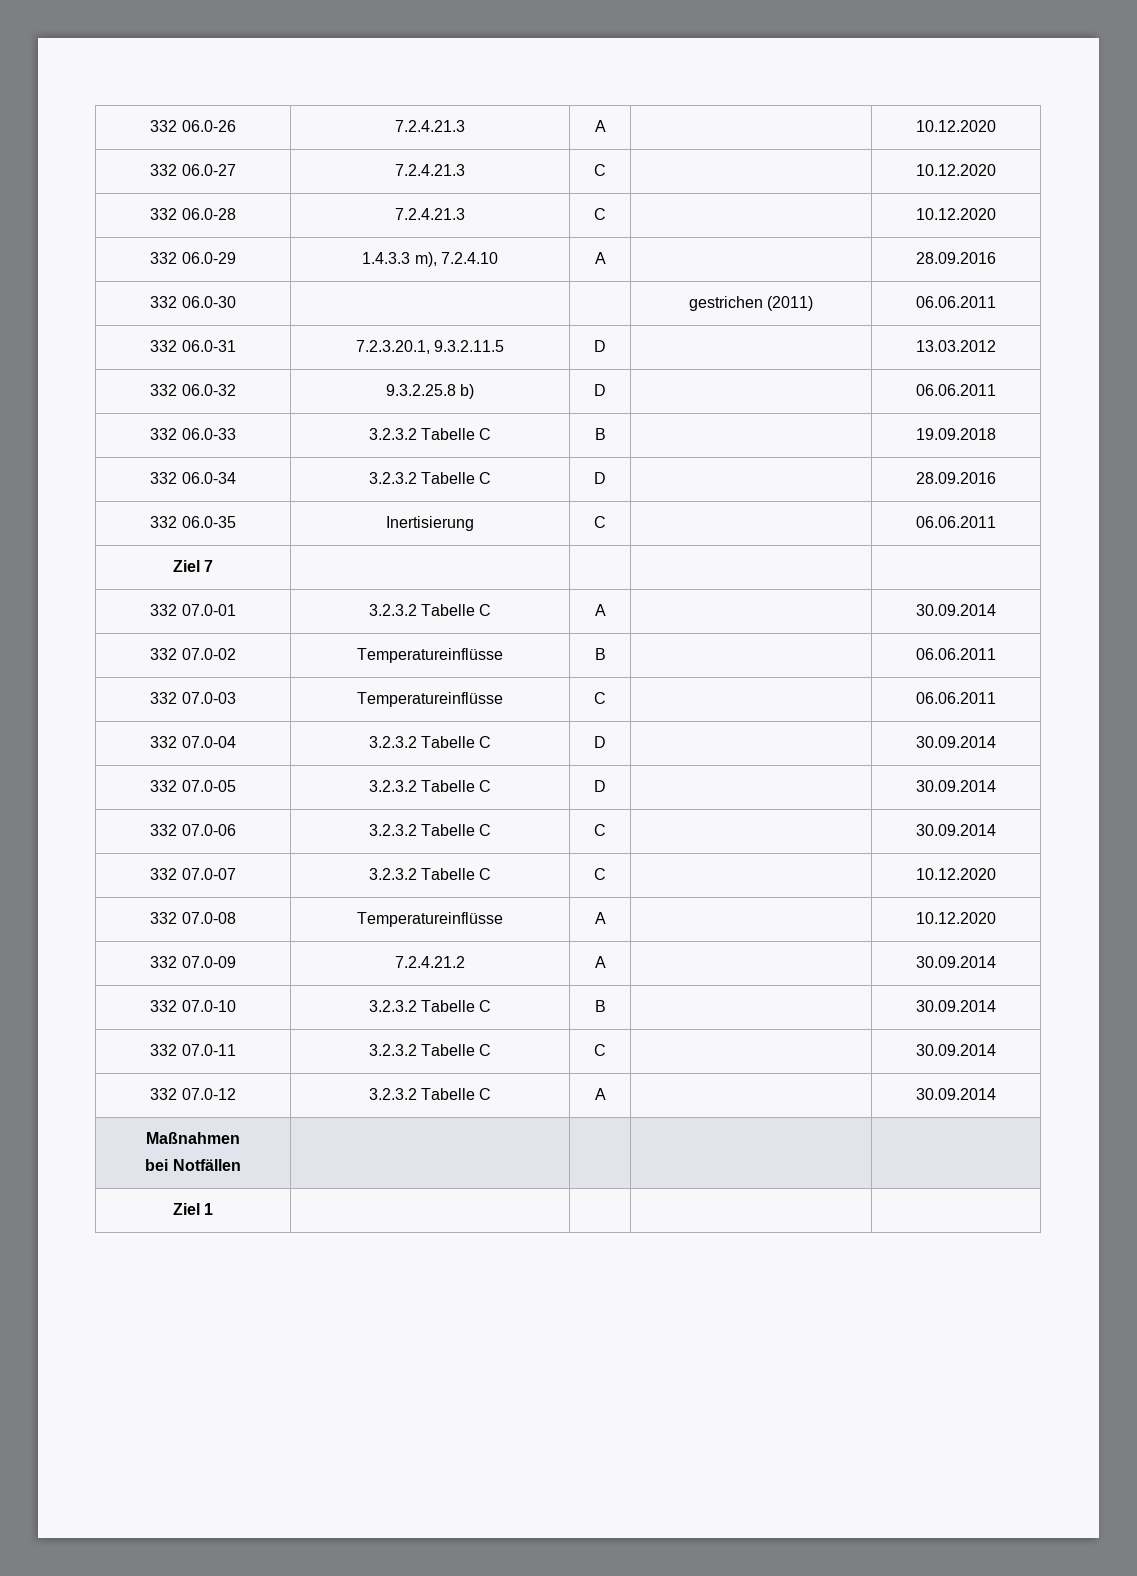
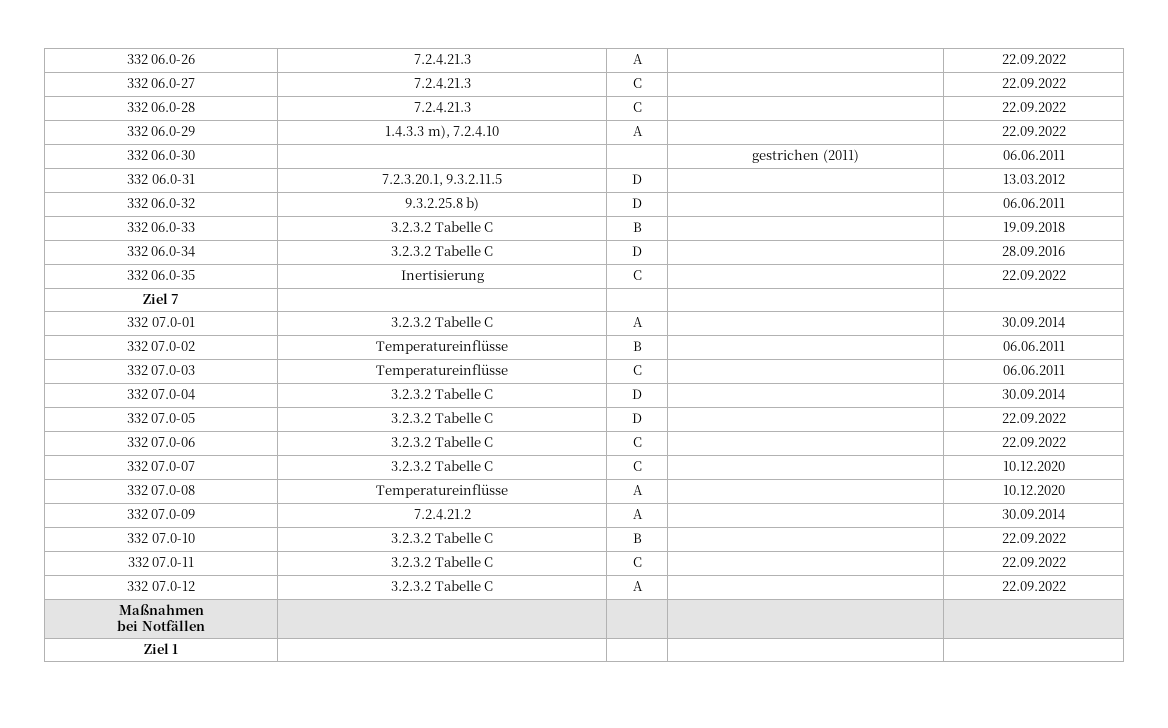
- 332 06.0-26 | 7.2.4.21.3 | A | | 10.12.2020
+ 332 06.0-26 | 7.2.4.21.3 | A | | 22.09.2022
- 332 06.0-27 | 7.2.4.21.3 | C | | 10.12.2020
+ 332 06.0-27 | 7.2.4.21.3 | C | | 22.09.2022
- 332 06.0-28 | 7.2.4.21.3 | C | | 10.12.2020
+ 332 06.0-28 | 7.2.4.21.3 | C | | 22.09.2022
- 332 06.0-29 | 1.4.3.3 m), 7.2.4.10 | A | | 28.09.2016
+ 332 06.0-29 | 1.4.3.3 m), 7.2.4.10 | A | | 22.09.2022
- 332 06.0-35 | Inertisierung | C | | 06.06.2011
+ 332 06.0-35 | Inertisierung | C | | 22.09.2022
- 332 07.0-05 | 3.2.3.2 Tabelle C | D | | 30.09.2014
+ 332 07.0-05 | 3.2.3.2 Tabelle C | D | | 22.09.2022
- 332 07.0-06 | 3.2.3.2 Tabelle C | C | | 30.09.2014
+ 332 07.0-06 | 3.2.3.2 Tabelle C | C | | 22.09.2022
- 332 07.0-10 | 3.2.3.2 Tabelle C | B | | 30.09.2014
+ 332 07.0-10 | 3.2.3.2 Tabelle C | B | | 22.09.2022
- 332 07.0-11 | 3.2.3.2 Tabelle C | C | | 30.09.2014
+ 332 07.0-11 | 3.2.3.2 Tabelle C | C | | 22.09.2022
- 332 07.0-12 | 3.2.3.2 Tabelle C | A | | 30.09.2014
+ 332 07.0-12 | 3.2.3.2 Tabelle C | A | | 22.09.2022

